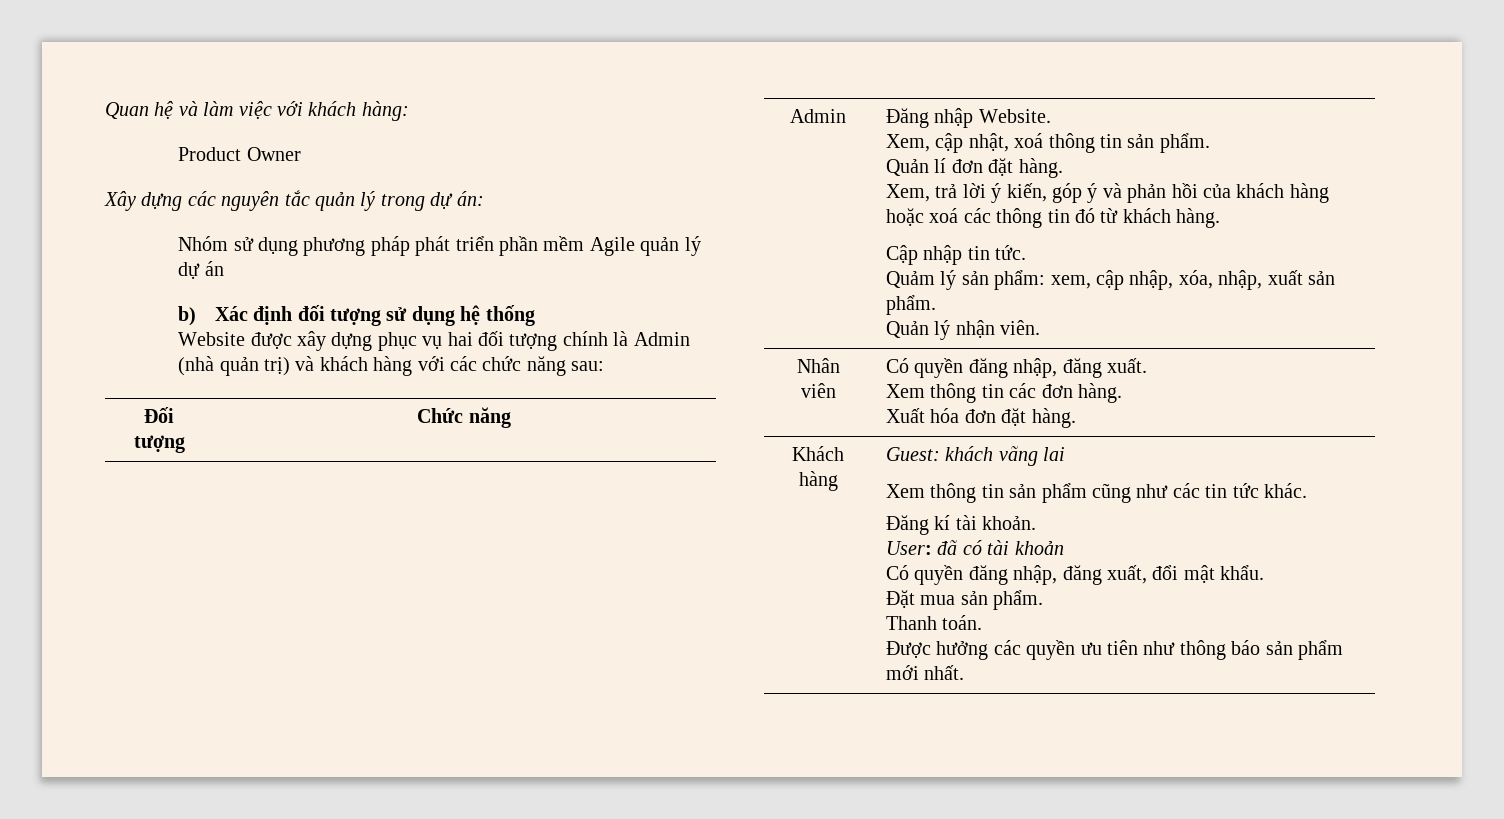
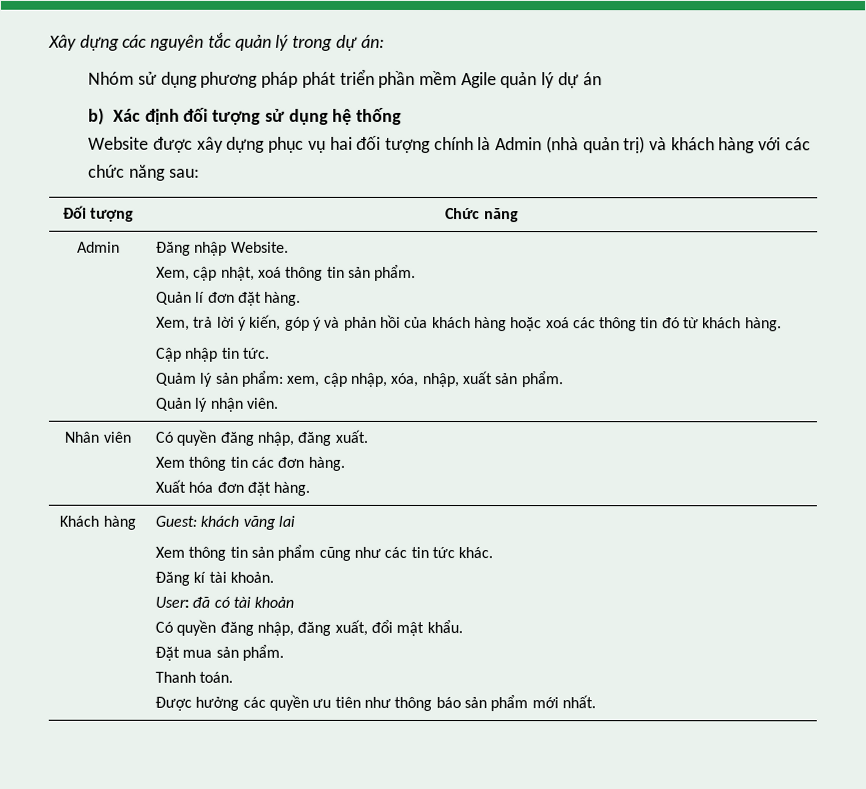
- Quan hệ và làm việc với khách hàng:
- Product Owner

